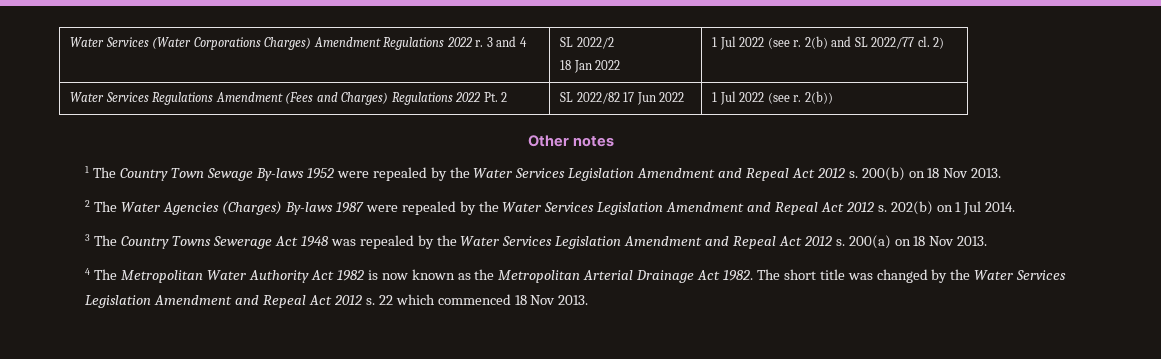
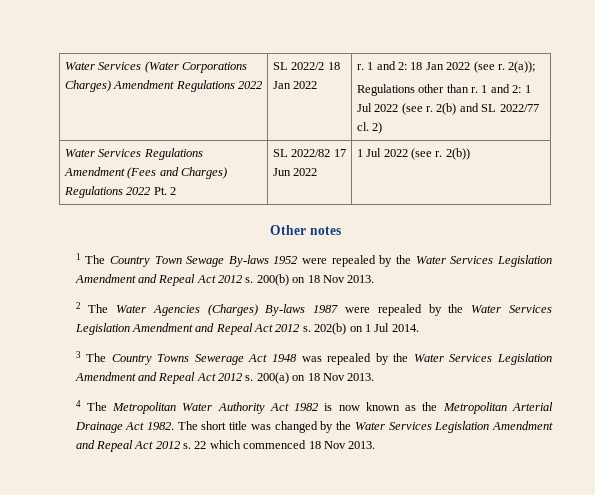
- Water Services (Water Corporations Charges) Amendment Regulations 2022 r. 3 and 4
+ Water Services (Water Corporations Charges) Amendment Regulations 2022
- SL 2022/2
- 18 Jan 2022 | 1 Jul 2022 (see r.
+ SL 2022/2 18 Jan 2022 | r. 1 and 2: 18 Jan 2022 (see r. 2(a));
+ Regulations other than r. 1 and 2: 1 Jul 2022 (see r.

